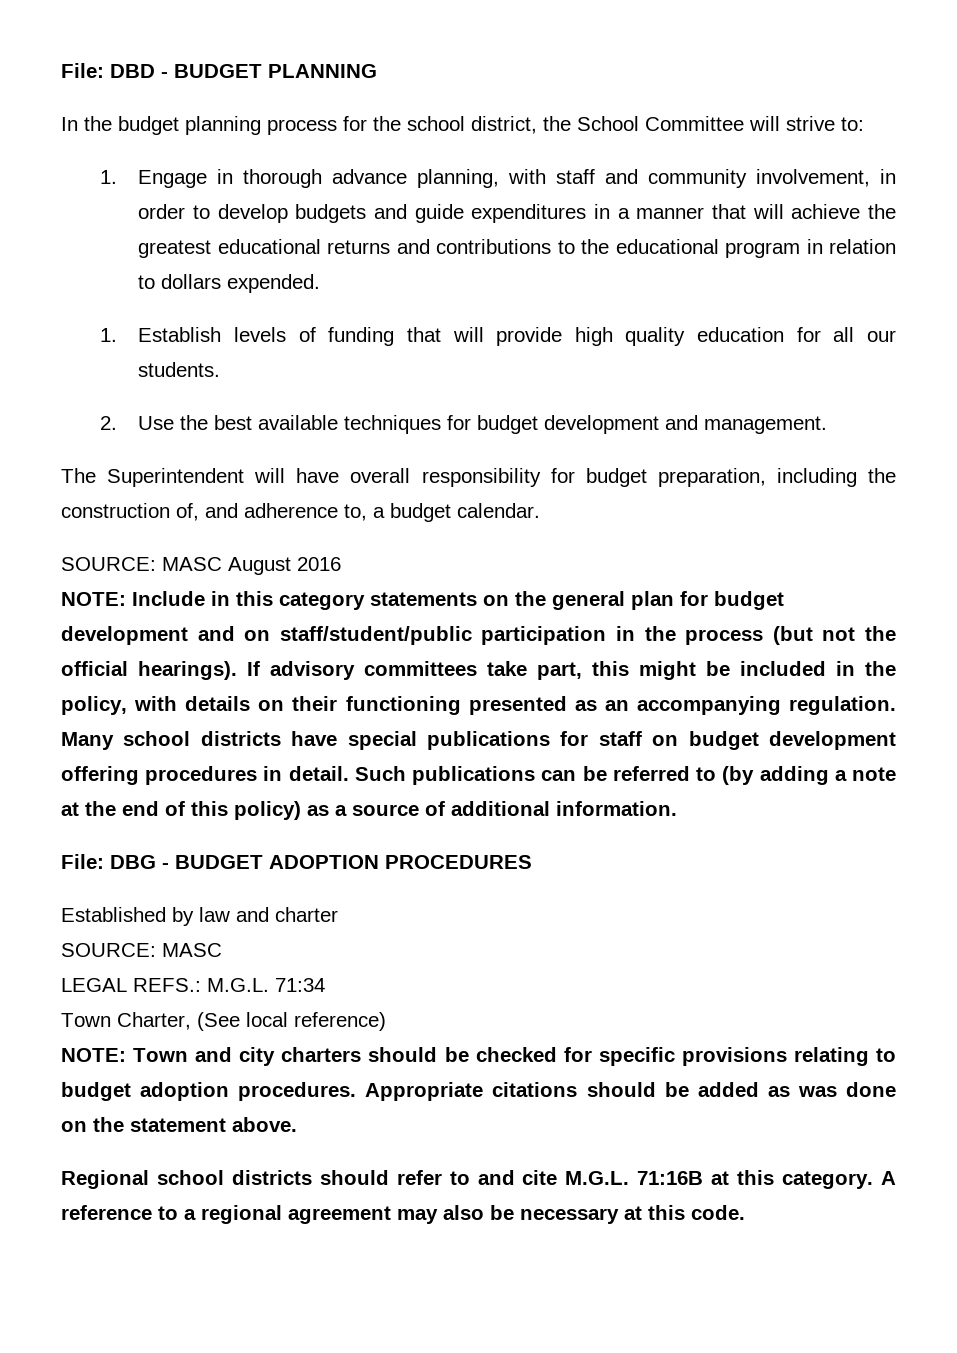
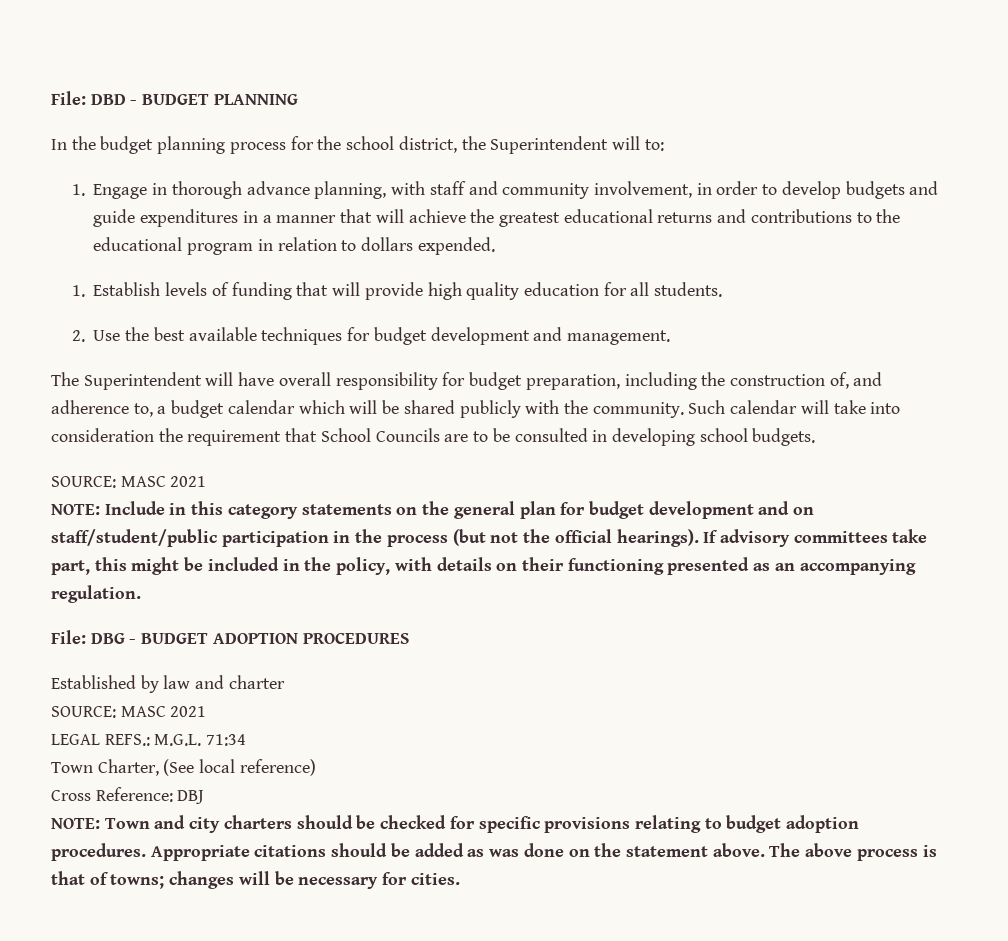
- In the budget planning process for the school district, the School Committee will strive to:
+ In the budget planning process for the school district, the Superintendent will to:
- 1. Establish levels of funding that will provide high quality education for all our students.
+ 1. Establish levels of funding that will provide high quality education for all students.
- The Superintendent will have overall responsibility for budget preparation, including the construction of, and adherence to, a budget calendar.
- SOURCE: MASC August 2016
+ The Superintendent will have overall responsibility for budget preparation, including the construction of, and adherence to, a budget calendar which will be shared publicly with the community. Such calendar will take into consideration the requirement that School Councils are to be consulted in developing school budgets.
+ SOURCE: MASC 2021
- Many school districts have special publications for staff on budget development offering procedures in detail. Such publications can be referred to (by adding a note at the end of this policy) as a source of additional information.
  Established by law and charter
- SOURCE: MASC
+ SOURCE: MASC 2021
+ Cross Reference: DBJ
- Appropriate citations should be added as was done on the statement above.
- Regional school districts should refer to and cite M.G.L. 71:16B at this category. A reference to a regional agreement may also be necessary at this code.
+ Appropriate citations should be added as was done on the statement above. The above process is that of towns; changes will be necessary for cities.

